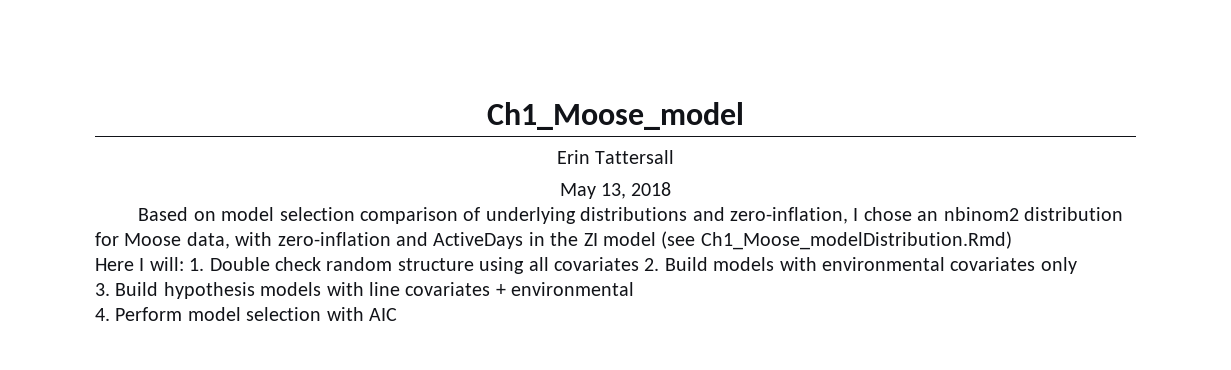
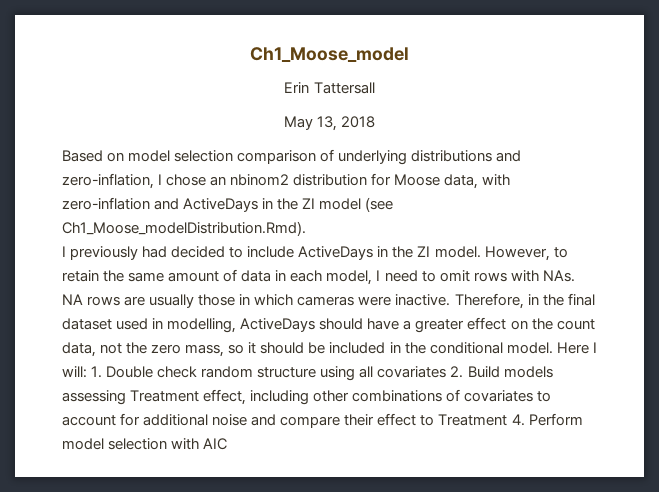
- Based on model selection comparison of underlying distributions and zero-inflation, I chose an nbinom2 distribution for Moose data, with zero-inflation and ActiveDays in the ZI model (see Ch1_Moose_modelDistribution.Rmd)
- Here I will: 1. Double check random structure using all covariates 2. Build models with environmental covariates only
- 3. Build hypothesis models with line covariates + environmental
- 4. Perform model selection with AIC
+ Based on model selection comparison of underlying distributions and zero-inflation, I chose an nbinom2 distribution for Moose data, with zero-inflation and ActiveDays in the ZI model (see Ch1_Moose_modelDistribution.Rmd).
+ I previously had decided to include ActiveDays in the ZI model. However, to retain the same amount of data in each model, I need to omit rows with NAs. NA rows are usually those in which cameras were inactive. Therefore, in the final dataset used in modelling, ActiveDays should have a greater effect on the count data, not the zero mass, so it should be included in the conditional model. Here I will: 1. Double check random structure using all covariates 2. Build models assessing Treatment effect, including other combinations of covariates to account for additional noise and compare their effect to Treatment 4. Perform model selection with AIC

